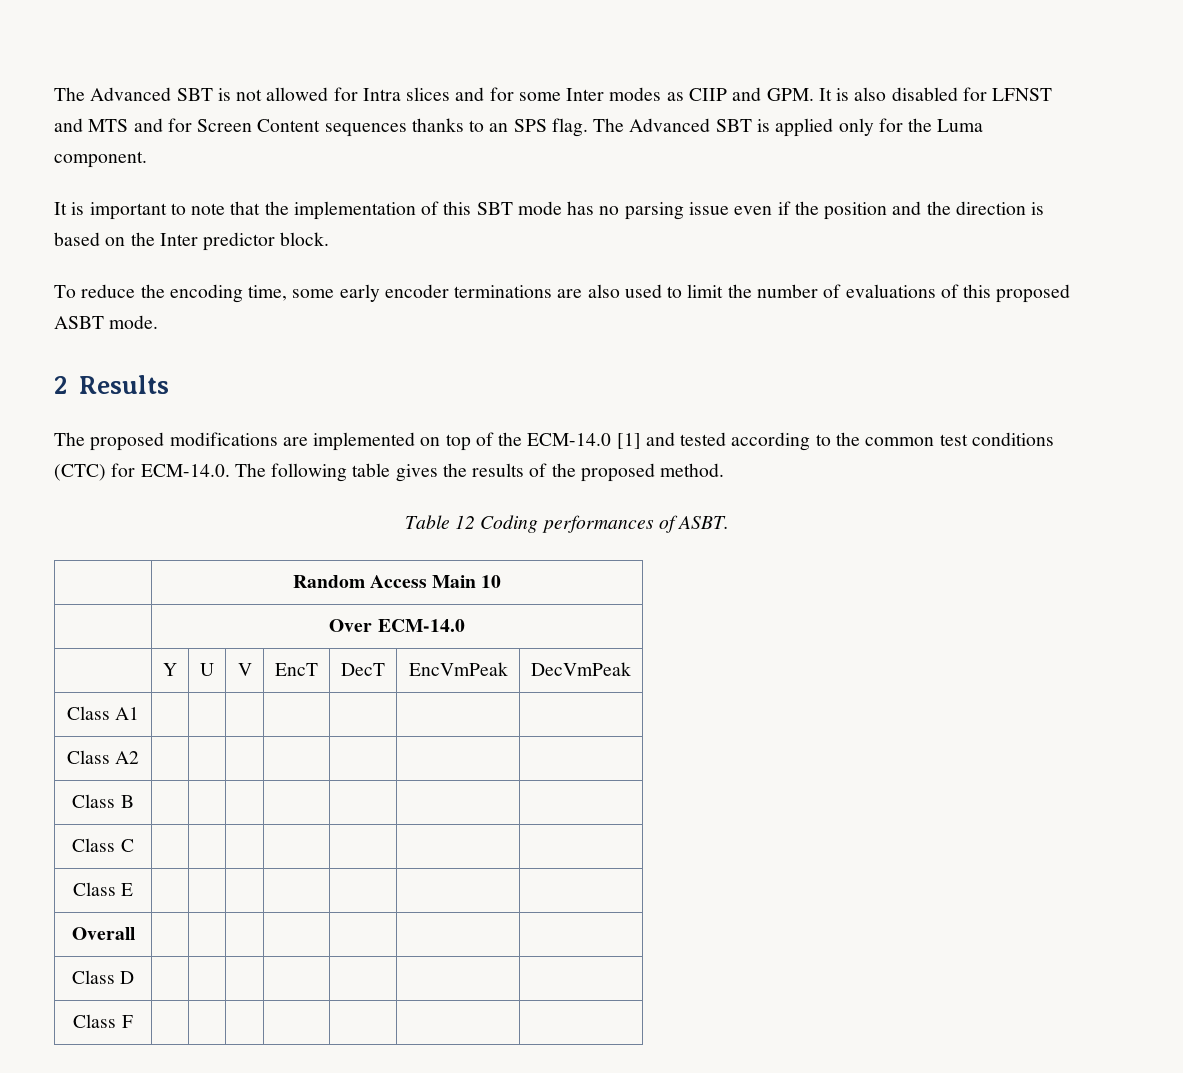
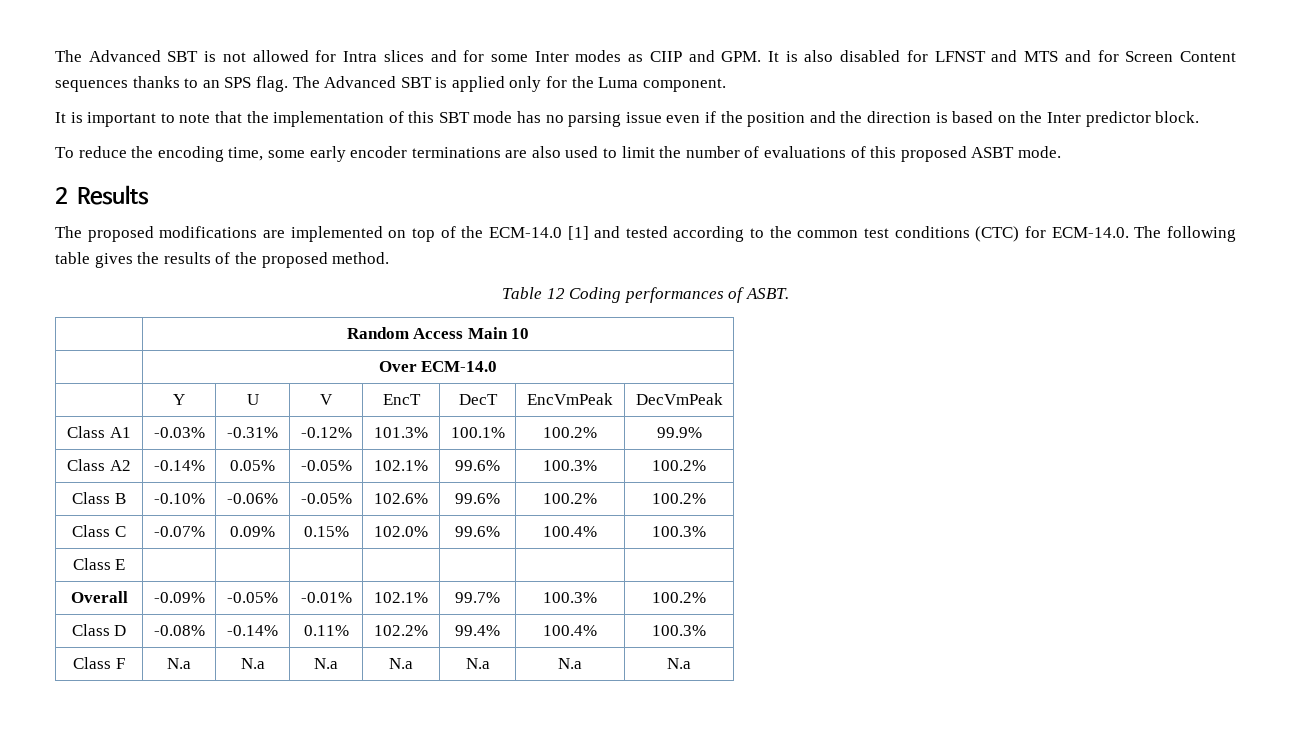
- Class A1 | | | | | | |
- Class A2 | | | | | | |
- Class B | | | | | | |
- Class C | | | | | | |
+ Class A1 | -0.03% | -0.31% | -0.12% | 101.3% | 100.1% | 100.2% | 99.9%
+ Class A2 | -0.14% | 0.05% | -0.05% | 102.1% | 99.6% | 100.3% | 100.2%
+ Class B | -0.10% | -0.06% | -0.05% | 102.6% | 99.6% | 100.2% | 100.2%
+ Class C | -0.07% | 0.09% | 0.15% | 102.0% | 99.6% | 100.4% | 100.3%
  Class E | | | | | | |
- Overall | | | | | | |
- Class D | | | | | | |
- Class F | | | | | | |
+ Overall | -0.09% | -0.05% | -0.01% | 102.1% | 99.7% | 100.3% | 100.2%
+ Class D | -0.08% | -0.14% | 0.11% | 102.2% | 99.4% | 100.4% | 100.3%
+ Class F | N.a | N.a | N.a | N.a | N.a | N.a | N.a

